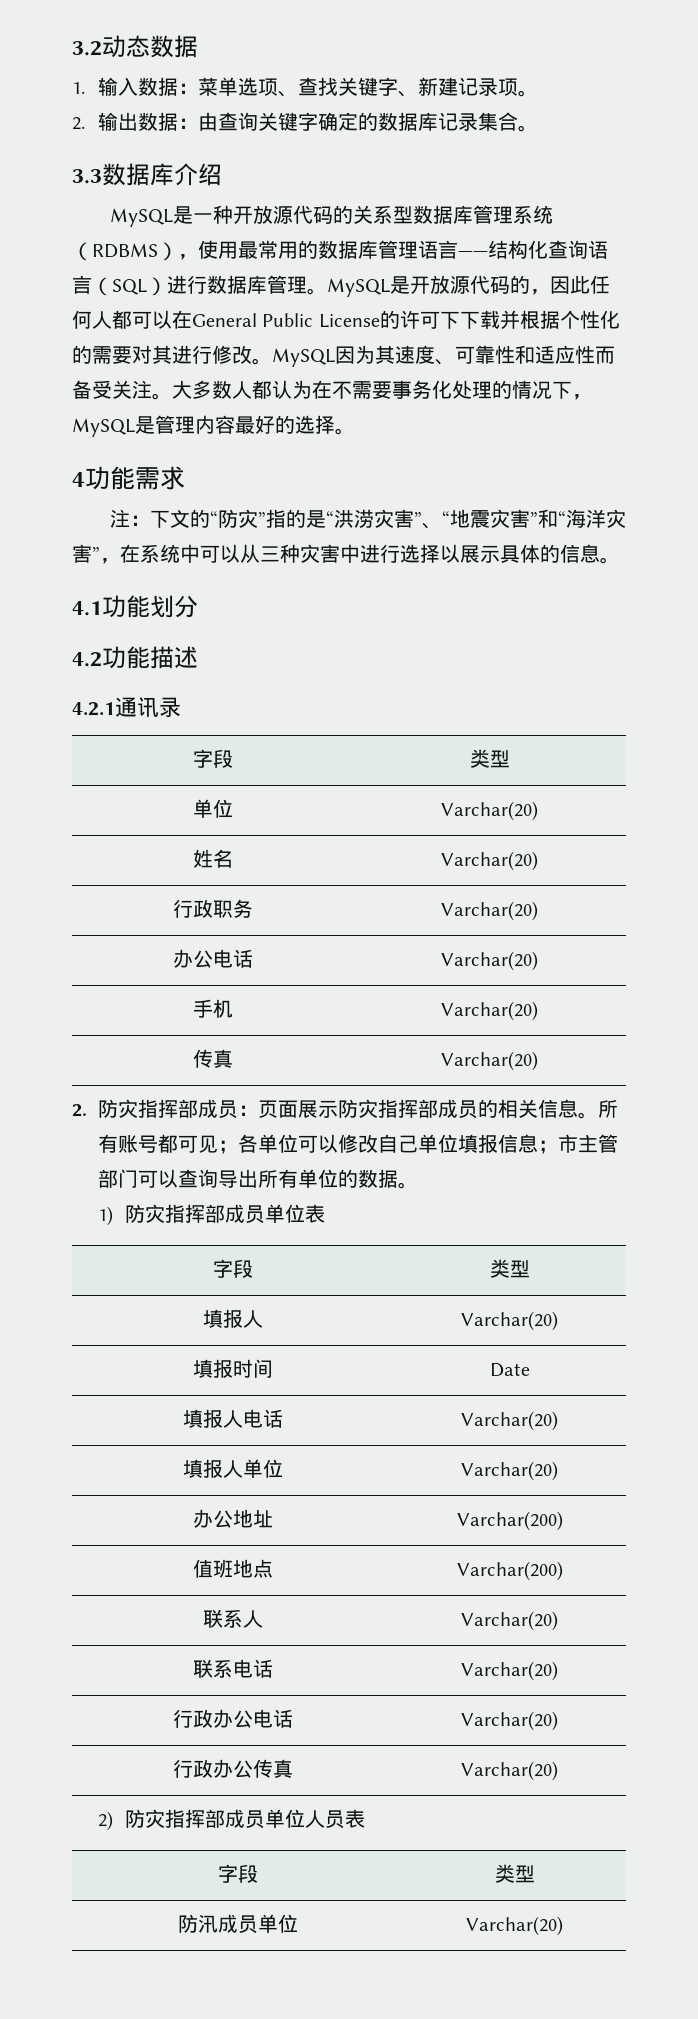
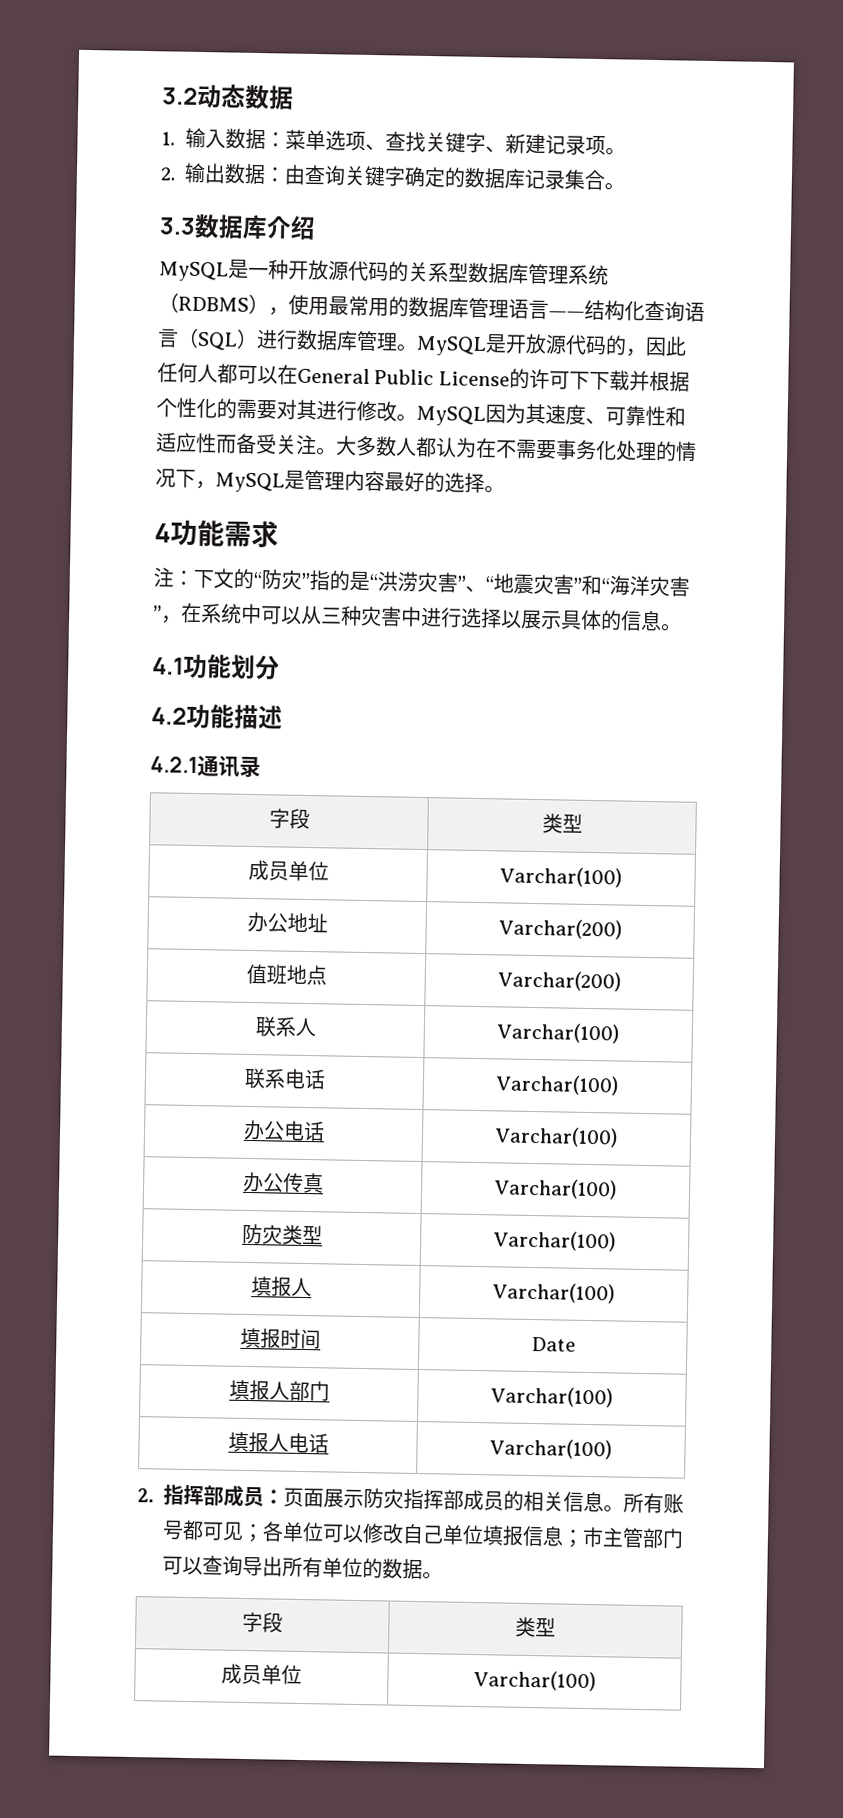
  4.2.1通讯录
  字段 | 类型
- 单位 | Varchar(20)
- 姓名 | Varchar(20)
- 行政职务 | Varchar(20)
- 办公电话 | Varchar(20)
- 手机 | Varchar(20)
- 传真 | Varchar(20)
- 2.防灾指挥部成员：页面展示防灾指挥部成员的相关信息。
+ 成员单位 | Varchar(100)
+ 办公地址 | Varchar(200)
+ 值班地点 | Varchar(200)
+ 联系人 | Varchar(100)
+ 联系电话 | Varchar(100)
+ 办公电话 | Varchar(100)
+ 办公传真 | Varchar(100)
+ 防灾类型 | Varchar(100)
+ 填报人 | Varchar(100)
+ 填报时间 | Date
+ 填报人部门 | Varchar(100)
+ 填报人电话 | Varchar(100)
+ 2.指挥部成员：页面展示防灾指挥部成员的相关信息。
  所有账号都可见；各单位可以修改自己单位填报信息；市主管部门可以查询导出所有单位的数据。
- 1)防灾指挥部成员单位表
  字段 | 类型
- 填报人 | Varchar(20)
- 填报时间 | Date
- 填报人电话 | Varchar(20)
- 填报人单位 | Varchar(20)
- 办公地址 | Varchar(200)
- 值班地点 | Varchar(200)
- 联系人 | Varchar(20)
- 联系电话 | Varchar(20)
- 行政办公电话 | Varchar(20)
- 行政办公传真 | Varchar(20)
- 2)防灾指挥部成员单位人员表
- 字段 | 类型
- 防汛成员单位 | Varchar(20)
+ 成员单位 | Varchar(100)

